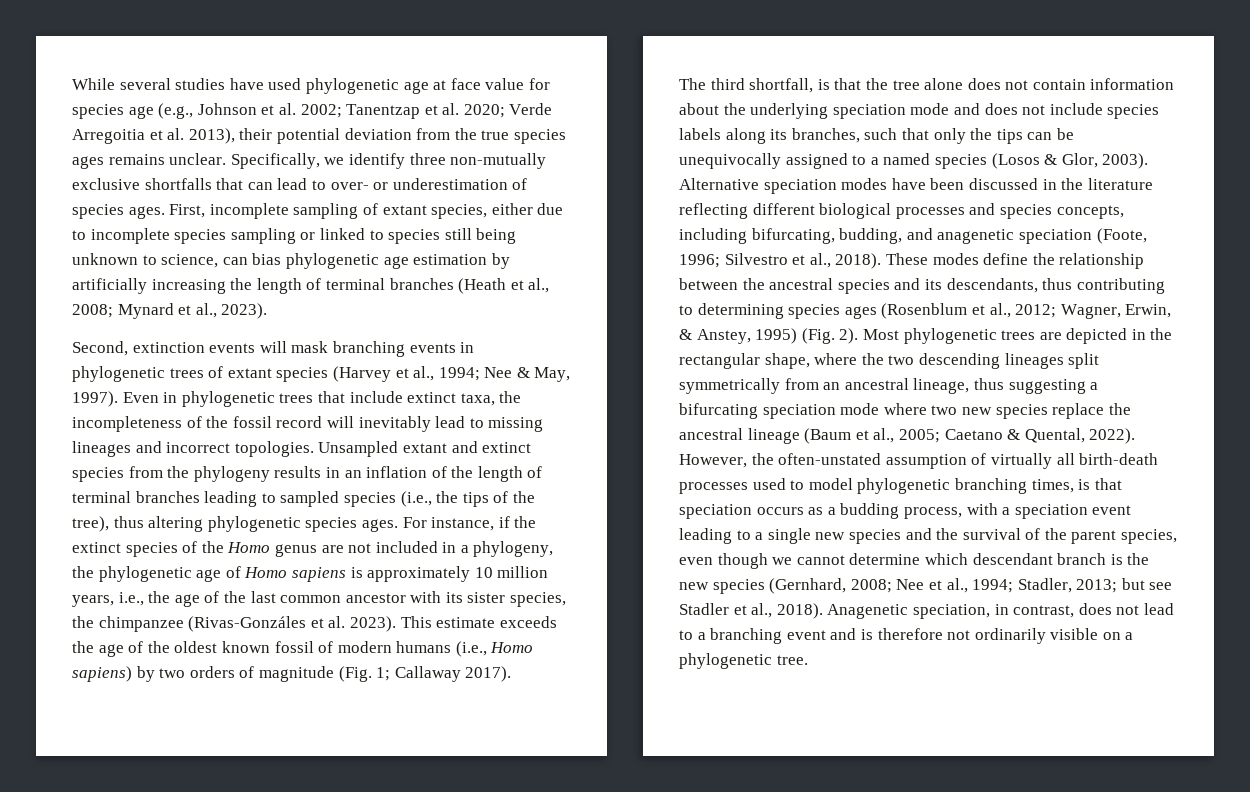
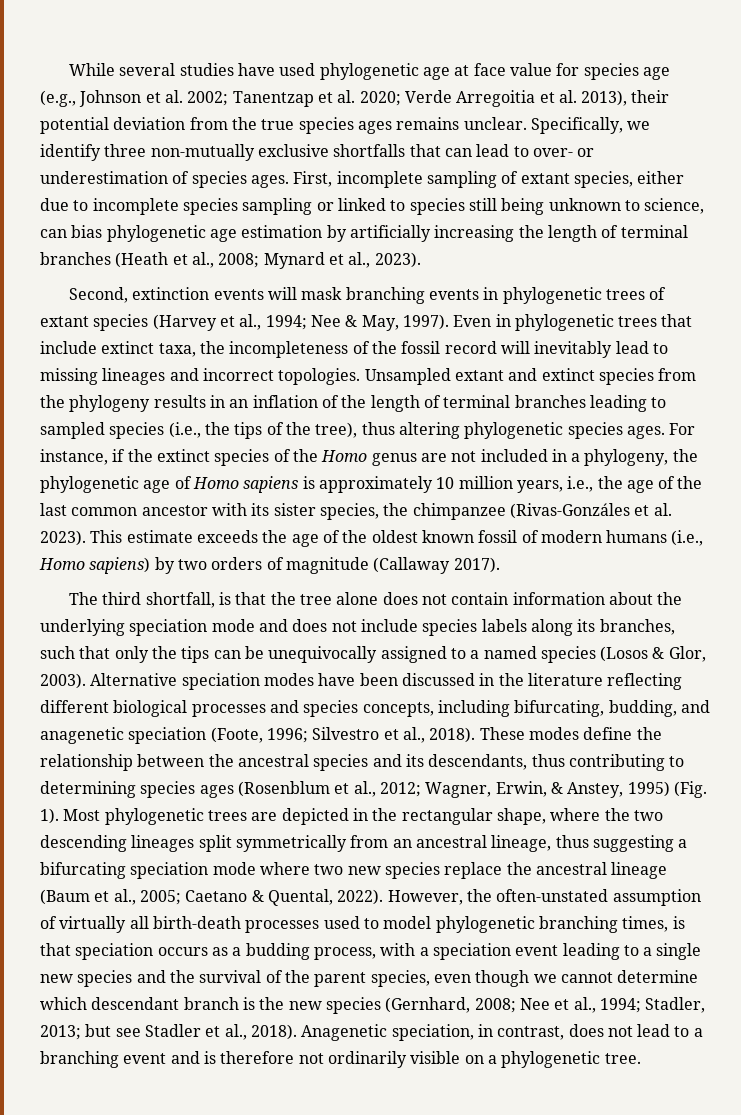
- This estimate exceeds the age of the oldest known fossil of modern humans (i.e., Homo sapiens) by two orders of magnitude (Fig. 1; Callaway 2017).
+ This estimate exceeds the age of the oldest known fossil of modern humans (i.e., Homo sapiens) by two orders of magnitude (Callaway 2017).
- These modes define the relationship between the ancestral species and its descendants, thus contributing to determining species ages (Rosenblum et al., 2012; Wagner, Erwin, & Anstey, 1995) (Fig. 2).
+ These modes define the relationship between the ancestral species and its descendants, thus contributing to determining species ages (Rosenblum et al., 2012; Wagner, Erwin, & Anstey, 1995) (Fig. 1).

